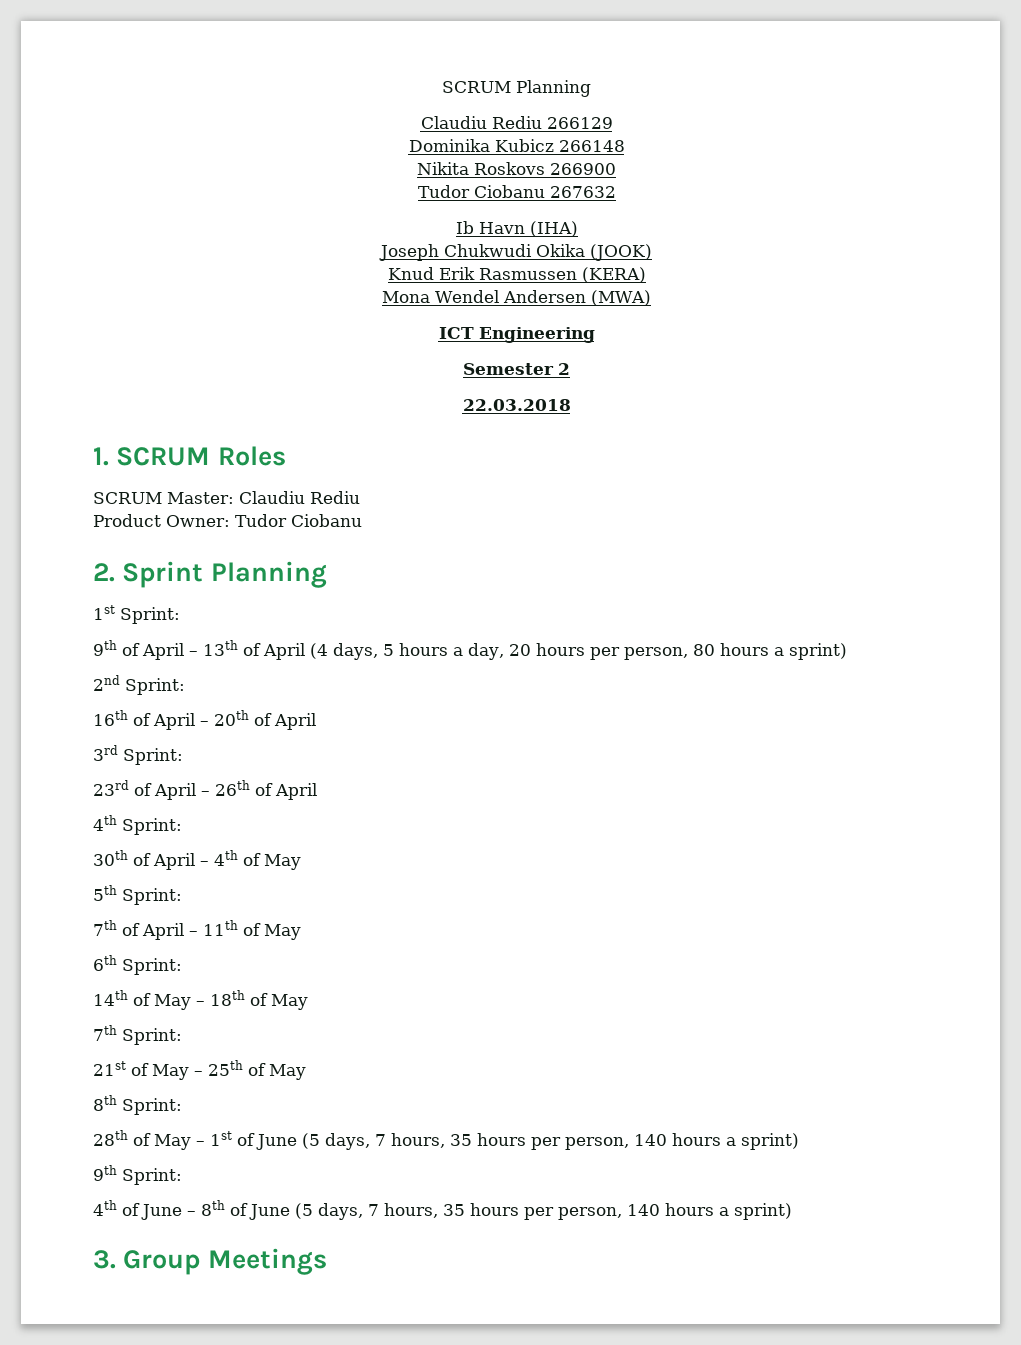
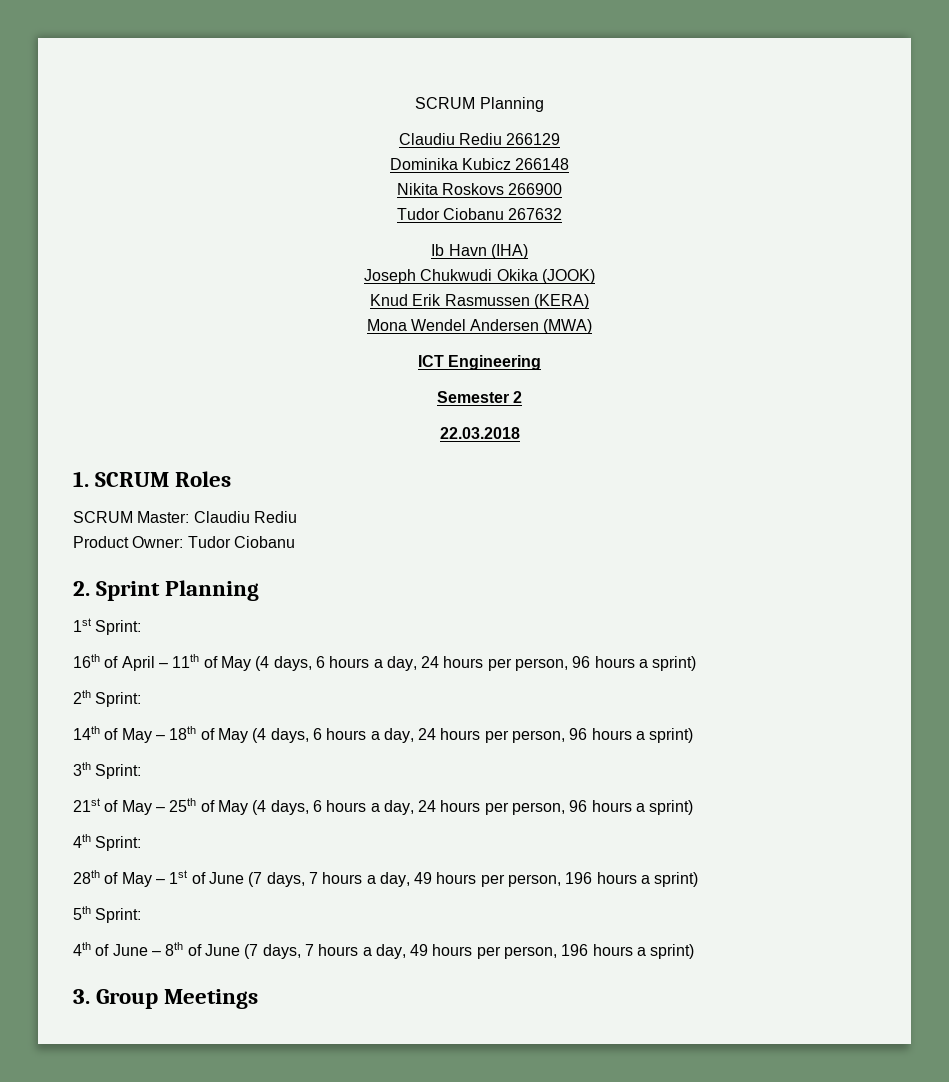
- 9th of April – 13th of April (4 days, 5 hours a day, 20 hours per person, 80 hours a sprint)
- 2nd Sprint:
- 16th of April – 20th of April
- 3rd Sprint:
- 23rd of April – 26th of April
- 4th Sprint:
- 30th of April – 4th of May
- 5th Sprint:
- 7th of April – 11th of May
- 6th Sprint:
+ 16th of April – 11th of May (4 days, 6 hours a day, 24 hours per person, 96 hours a sprint)
+ 2th Sprint:
- 14th of May – 18th of May
- 7th Sprint:
+ 14th of May – 18th of May (4 days, 6 hours a day, 24 hours per person, 96 hours a sprint)
+ 3th Sprint:
- 21st of May – 25th of May
- 8th Sprint:
+ 21st of May – 25th of May (4 days, 6 hours a day, 24 hours per person, 96 hours a sprint)
+ 4th Sprint:
- 28th of May – 1st of June (5 days, 7 hours, 35 hours per person, 140 hours a sprint)
- 9th Sprint:
+ 28th of May – 1st of June (7 days, 7 hours a day, 49 hours per person, 196 hours a sprint)
+ 5th Sprint:
- 4th of June – 8th of June (5 days, 7 hours, 35 hours per person, 140 hours a sprint)
+ 4th of June – 8th of June (7 days, 7 hours a day, 49 hours per person, 196 hours a sprint)

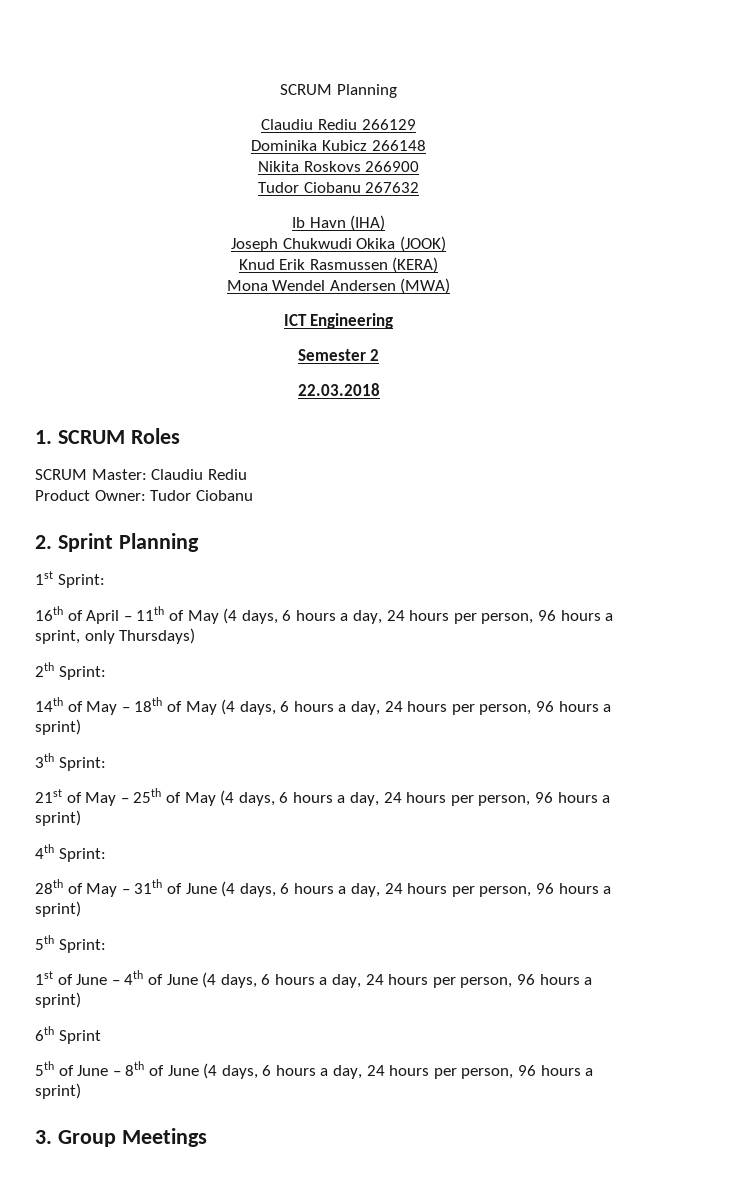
- 16th of April – 11th of May (4 days, 6 hours a day, 24 hours per person, 96 hours a sprint)
+ 16th of April – 11th of May (4 days, 6 hours a day, 24 hours per person, 96 hours a sprint, only Thursdays)
- 28th of May – 1st of June (7 days, 7 hours a day, 49 hours per person, 196 hours a sprint)
+ 28th of May – 31th of June (4 days, 6 hours a day, 24 hours per person, 96 hours a sprint)
- 4th of June – 8th of June (7 days, 7 hours a day, 49 hours per person, 196 hours a sprint)
+ 1st of June – 4th of June (4 days, 6 hours a day, 24 hours per person, 96 hours a sprint)
+ 6th Sprint
+ 5th of June – 8th of June (4 days, 6 hours a day, 24 hours per person, 96 hours a sprint)

